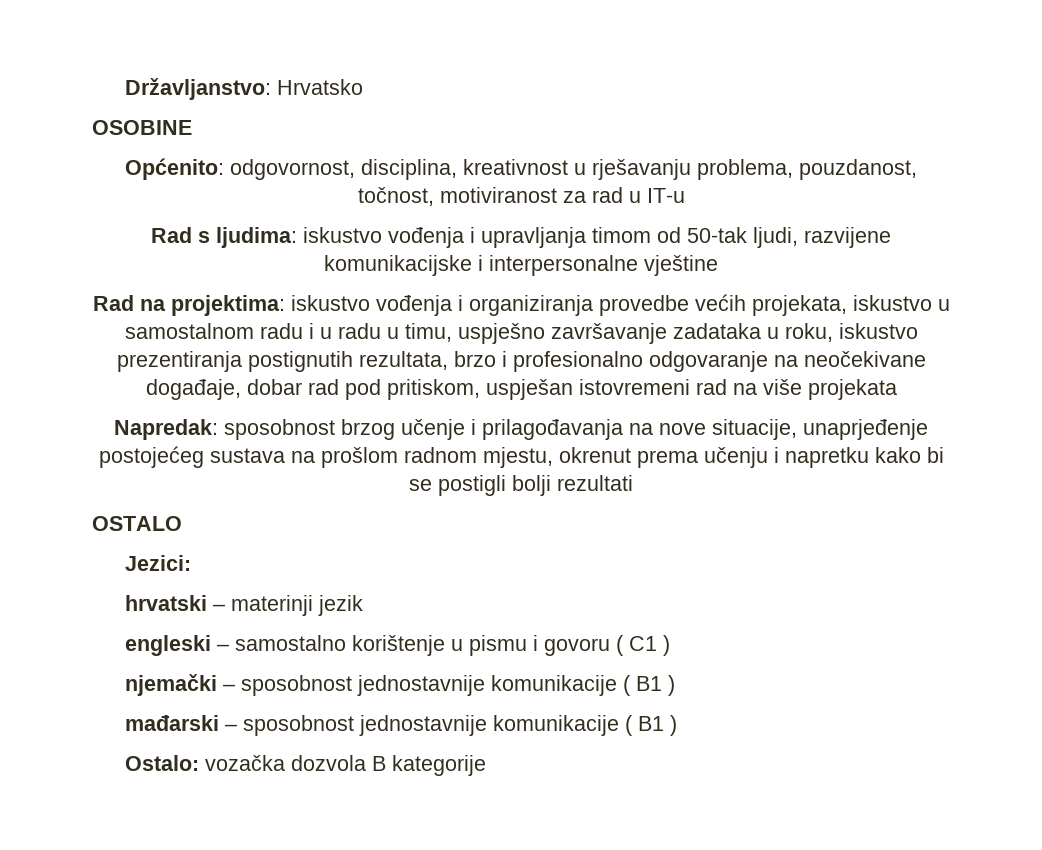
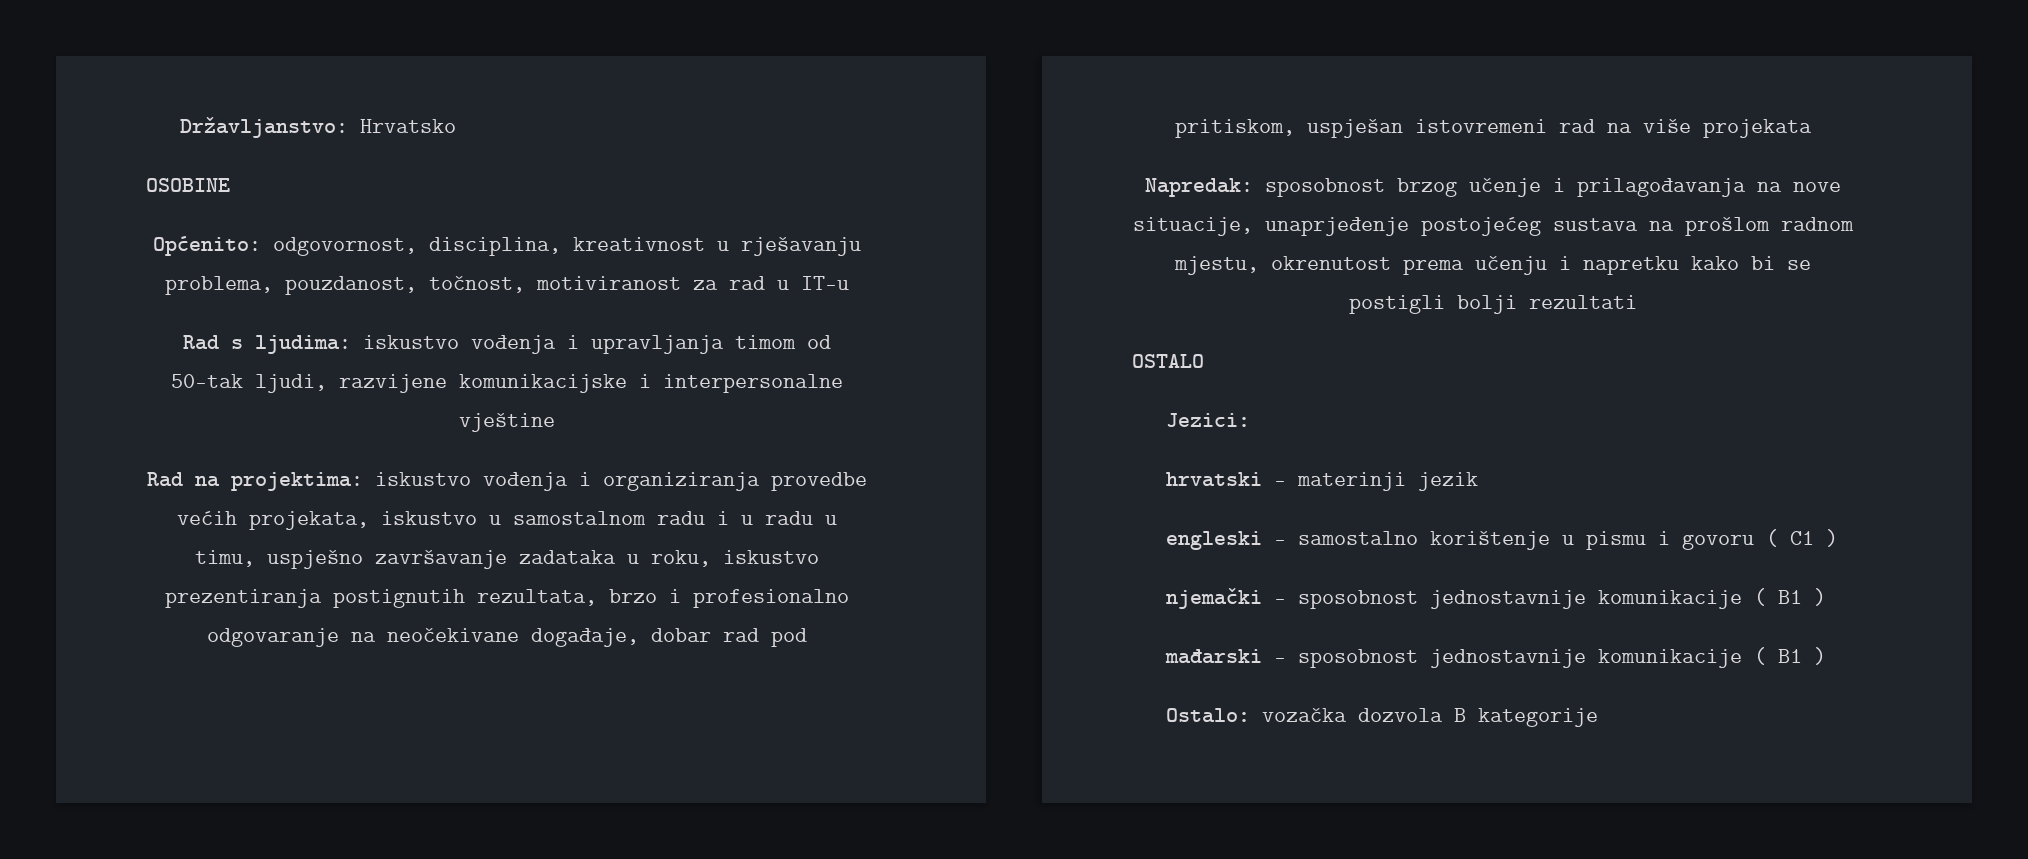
- Napredak: sposobnost brzog učenje i prilagođavanja na nove situacije, unaprjeđenje postojećeg sustava na prošlom radnom mjestu, okrenut prema učenju i napretku kako bi se postigli bolji rezultati
+ Napredak: sposobnost brzog učenje i prilagođavanja na nove situacije, unaprjeđenje postojećeg sustava na prošlom radnom mjestu, okrenutost prema učenju i napretku kako bi se postigli bolji rezultati

